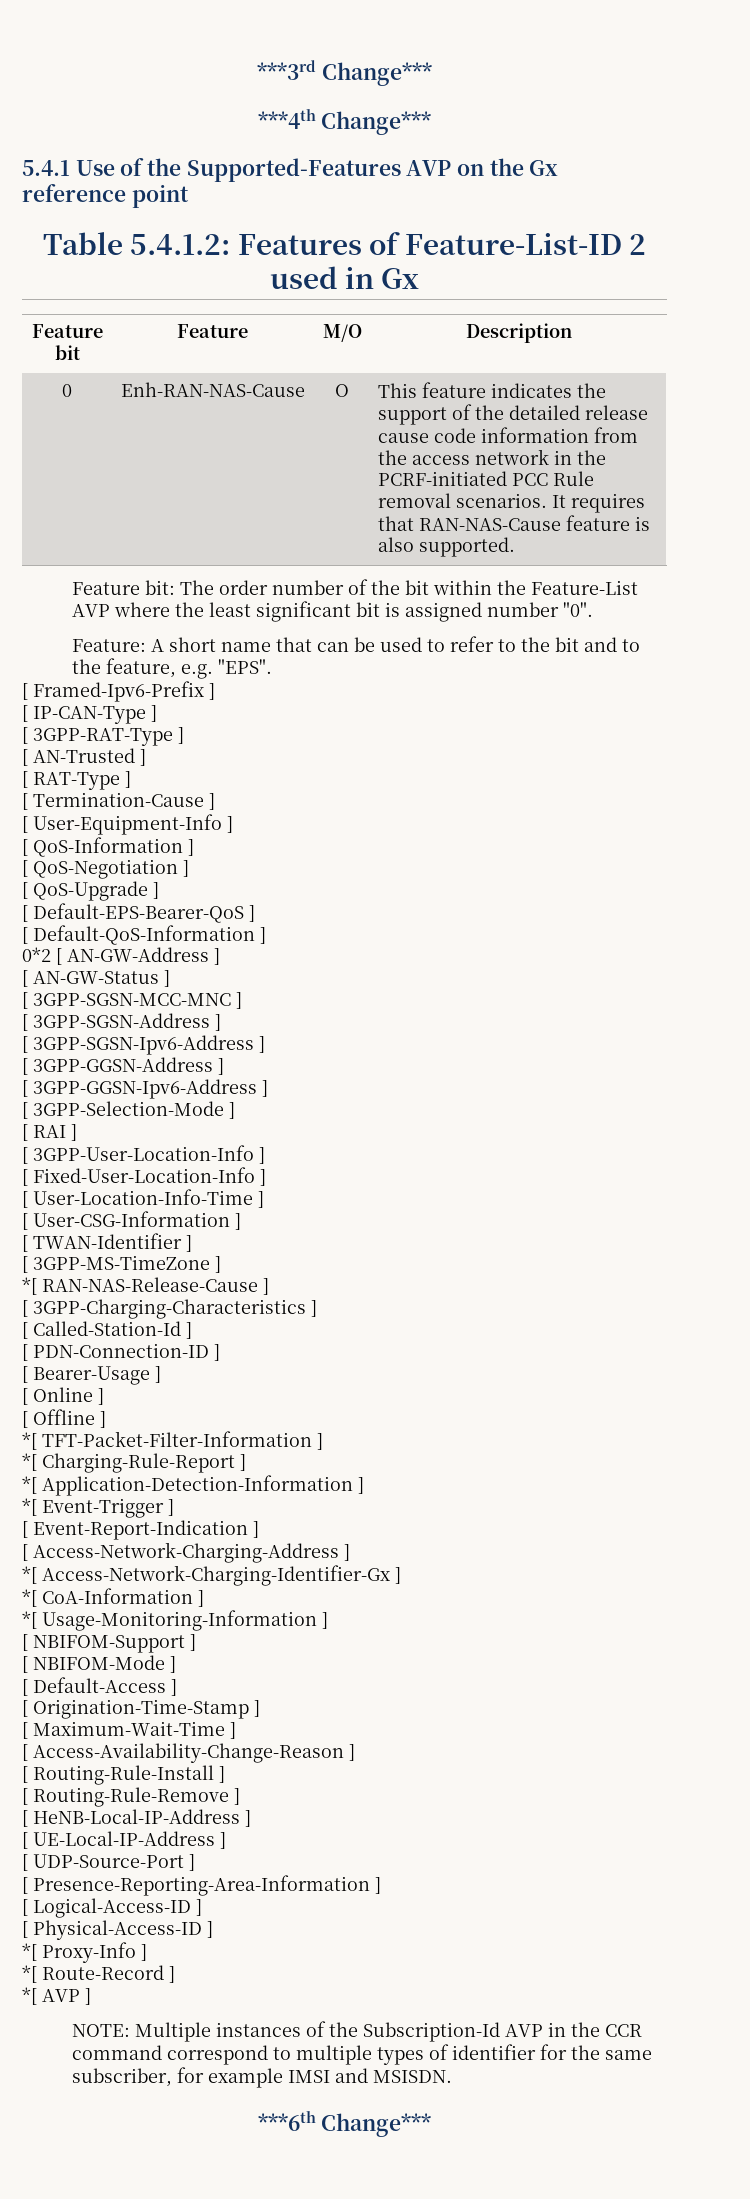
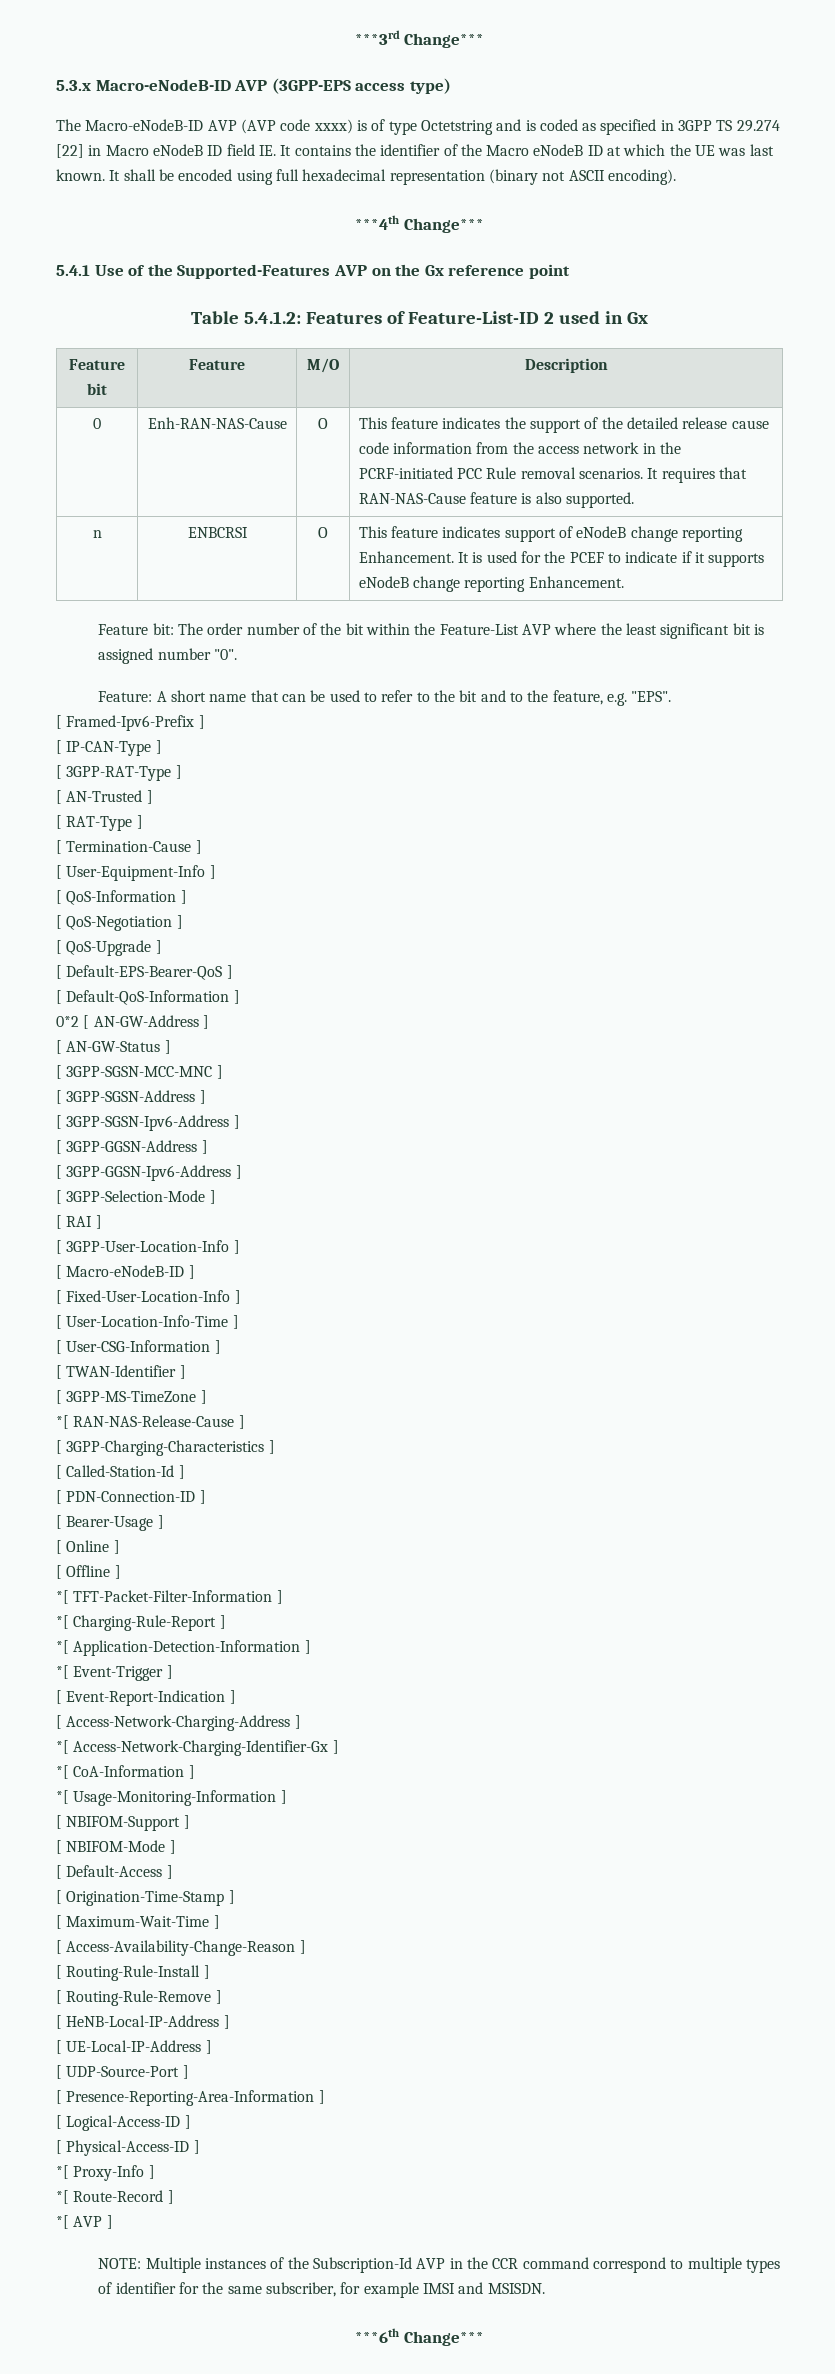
+ 5.3.x Macro-eNodeB-ID AVP (3GPP-EPS access type)
+ The Macro-eNodeB-ID AVP (AVP code xxxx) is of type Octetstring and is coded as specified in 3GPP TS 29.274 [22] in Macro eNodeB ID field IE. It contains the identifier of the Macro eNodeB ID at which the UE was last known. It shall be encoded using full hexadecimal representation (binary not ASCII encoding).
+ n | ENBCRSI | O | This feature indicates support of eNodeB change reporting Enhancement. It is used for the PCEF to indicate if it supports eNodeB change reporting Enhancement.
+ [ Macro-eNodeB-ID ]

